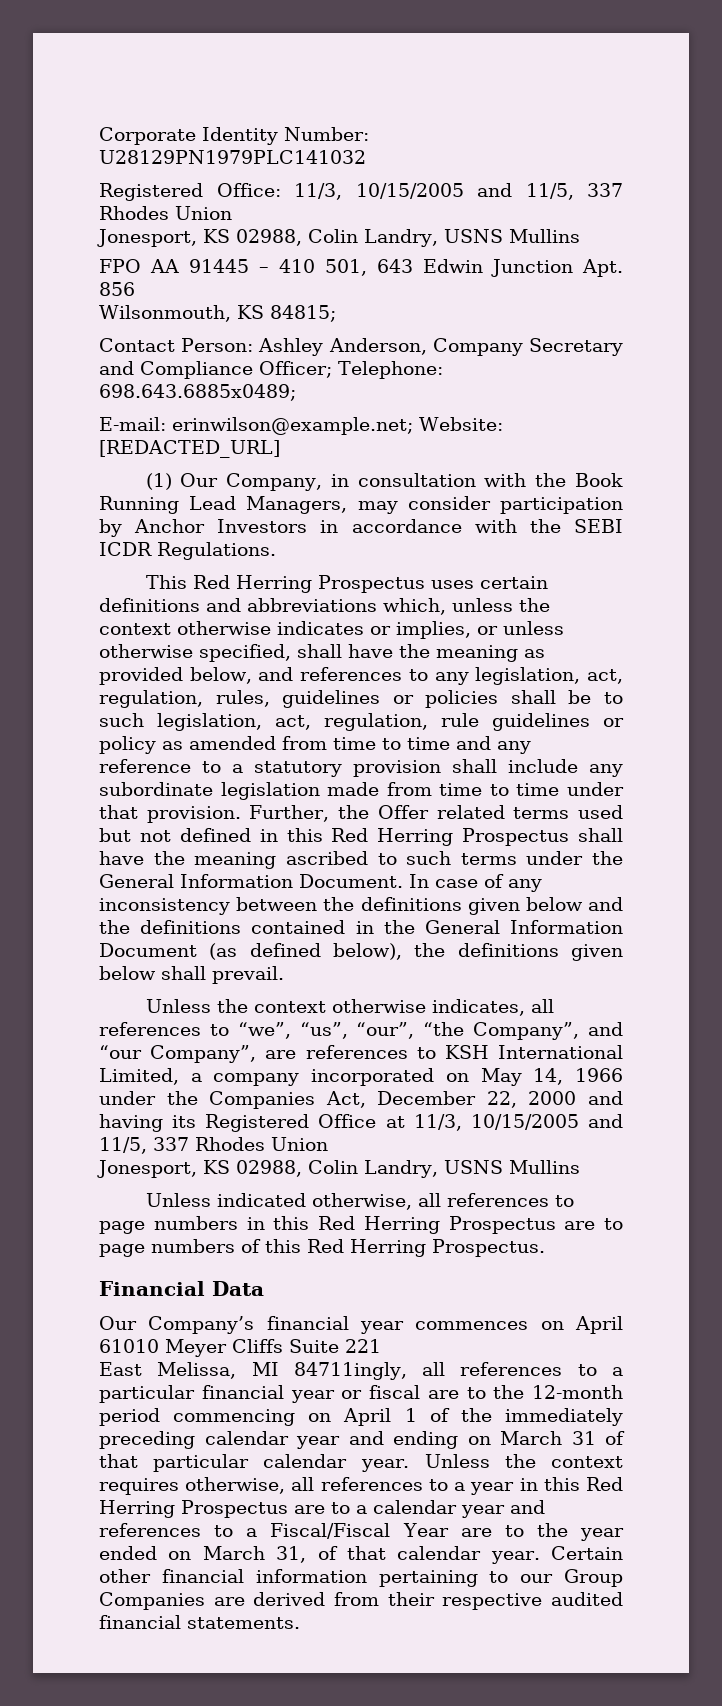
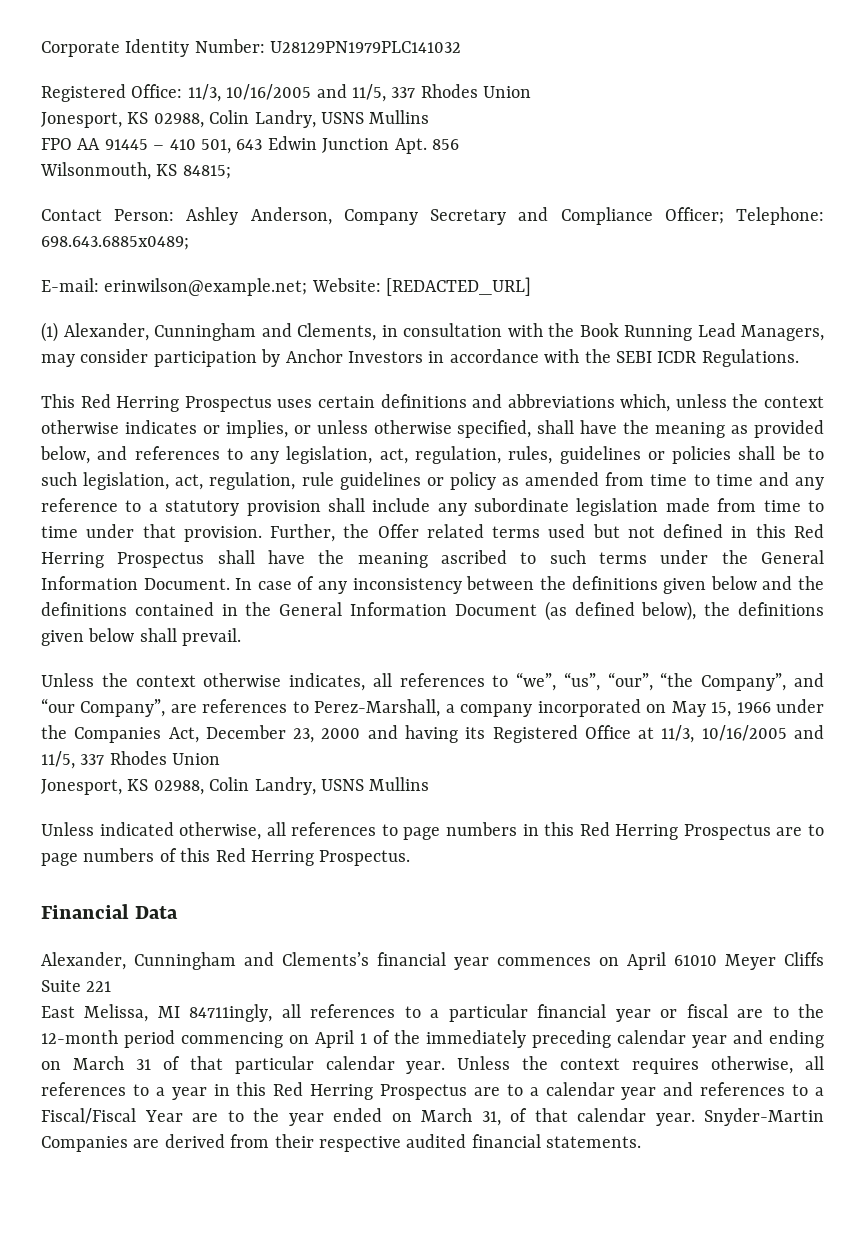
- Registered Office: 11/3, 10/15/2005 and 11/5, 337 Rhodes Union
+ Registered Office: 11/3, 10/16/2005 and 11/5, 337 Rhodes Union
- (1) Our Company, in consultation with the Book Running Lead Managers, may consider participation by Anchor Investors in accordance with the SEBI ICDR Regulations.
+ (1) Alexander, Cunningham and Clements, in consultation with the Book Running Lead Managers, may consider participation by Anchor Investors in accordance with the SEBI ICDR Regulations.
- Unless the context otherwise indicates, all references to “we”, “us”, “our”, “the Company”, and “our Company”, are references to KSH International Limited, a company incorporated on May 14, 1966 under the Companies Act, December 22, 2000 and having its Registered Office at 11/3, 10/15/2005 and 11/5, 337 Rhodes Union
+ Unless the context otherwise indicates, all references to “we”, “us”, “our”, “the Company”, and “our Company”, are references to Perez-Marshall, a company incorporated on May 15, 1966 under the Companies Act, December 23, 2000 and having its Registered Office at 11/3, 10/16/2005 and 11/5, 337 Rhodes Union
- Our Company’s financial year commences on April 61010 Meyer Cliffs Suite 221
+ Alexander, Cunningham and Clements’s financial year commences on April 61010 Meyer Cliffs Suite 221
- Certain other financial information pertaining to our Group Companies are derived from their respective audited financial statements.
+ Snyder-Martin Companies are derived from their respective audited financial statements.

